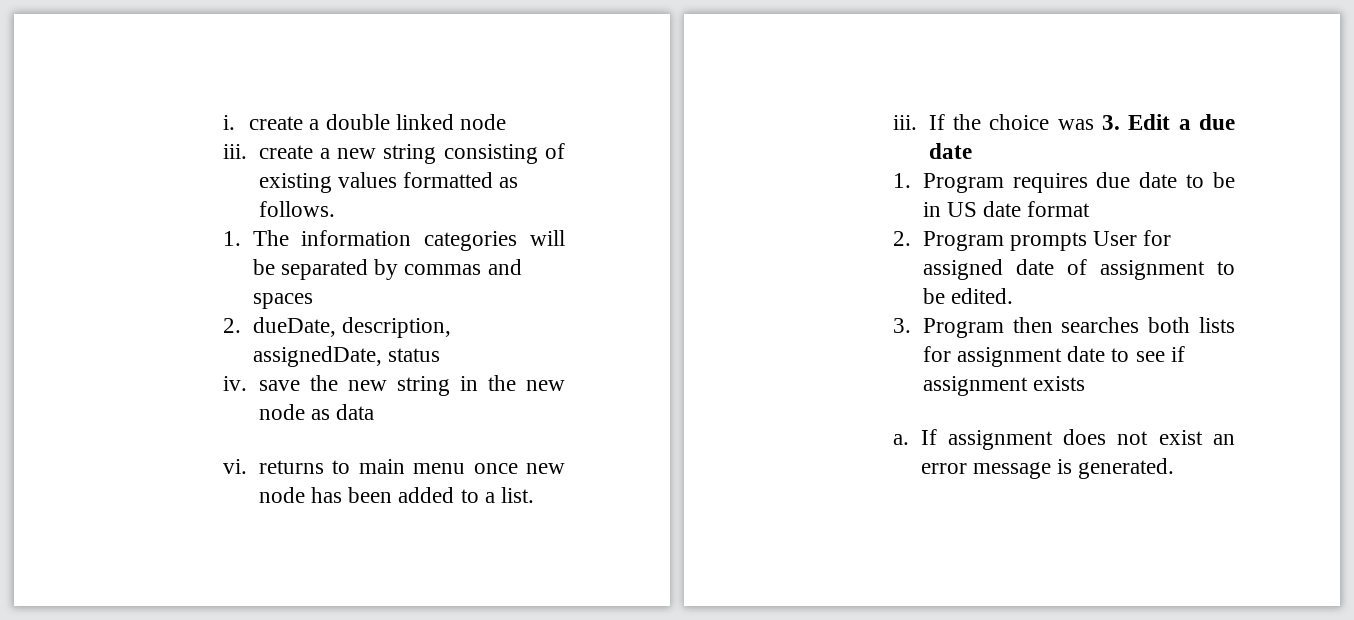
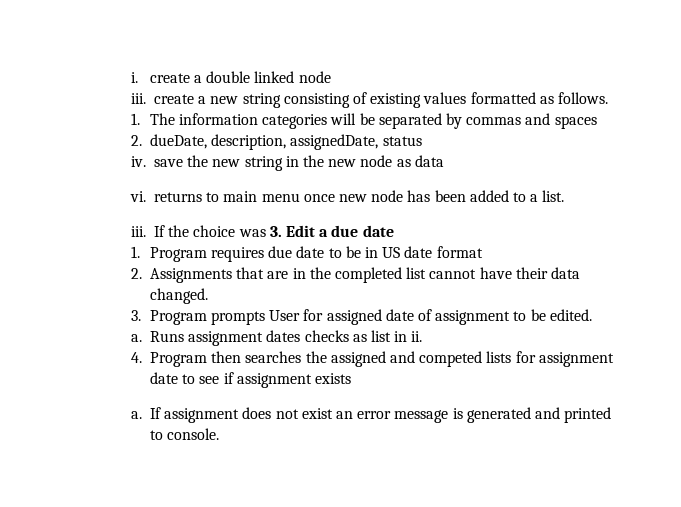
- 2. Program prompts User for assigned date of assignment to be edited.
+ 2. Assignments that are in the completed list cannot have their data changed.
+ 3. Program prompts User for assigned date of assignment to be edited.
- 3. Program then searches both lists for assignment date to see if assignment exists
+ a. Runs assignment dates checks as list in ii.
+ 4. Program then searches the assigned and competed lists for assignment date to see if assignment exists
- If assignment does not exist an error message is generated.
+ If assignment does not exist an error message is generated and printed to console.

